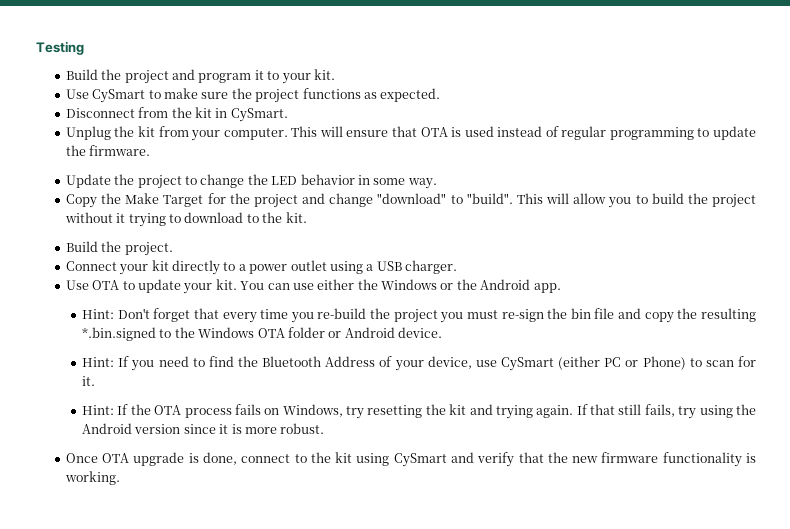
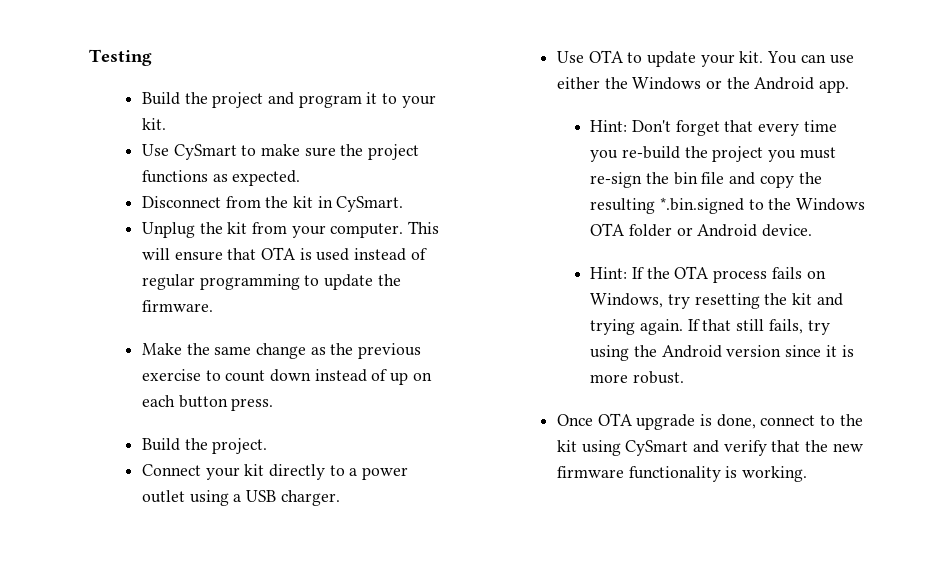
- Update the project to change the LED behavior in some way.
- Copy the Make Target for the project and change "download" to "build". This will allow you to build the project without it trying to download to the kit.
+ Make the same change as the previous exercise to count down instead of up on each button press.
- Hint: If you need to find the Bluetooth Address of your device, use CySmart (either PC or Phone) to scan for it.

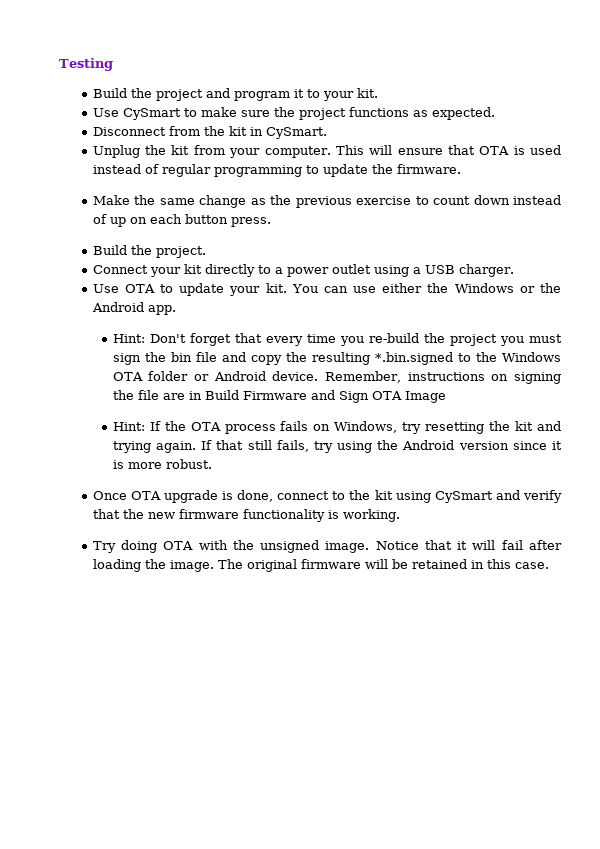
- Hint: Don't forget that every time you re-build the project you must re-sign the bin file and copy the resulting *.bin.signed to the Windows OTA folder or Android device.
+ Hint: Don't forget that every time you re-build the project you must sign the bin file and copy the resulting *.bin.signed to the Windows OTA folder or Android device. Remember, instructions on signing the file are in Build Firmware and Sign OTA Image
+ Try doing OTA with the unsigned image. Notice that it will fail after loading the image. The original firmware will be retained in this case.

